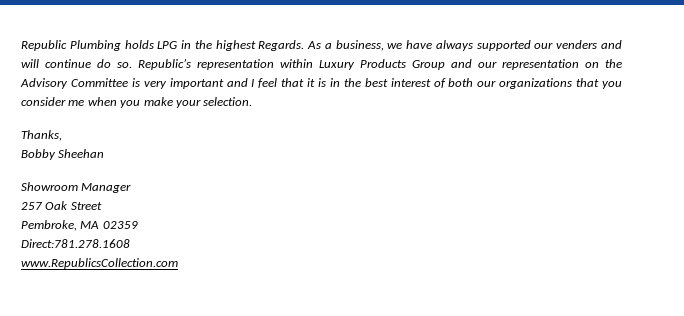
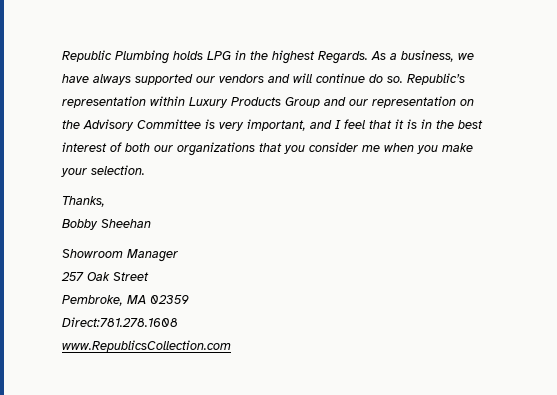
- As a business, we have always supported our venders and will continue do so.
+ As a business, we have always supported our vendors and will continue do so.
- Republic’s representation within Luxury Products Group and our representation on the Advisory Committee is very important and I feel that it is in the best interest of both our organizations that you consider me when you make your selection.
+ Republic’s representation within Luxury Products Group and our representation on the Advisory Committee is very important, and I feel that it is in the best interest of both our organizations that you consider me when you make your selection.

